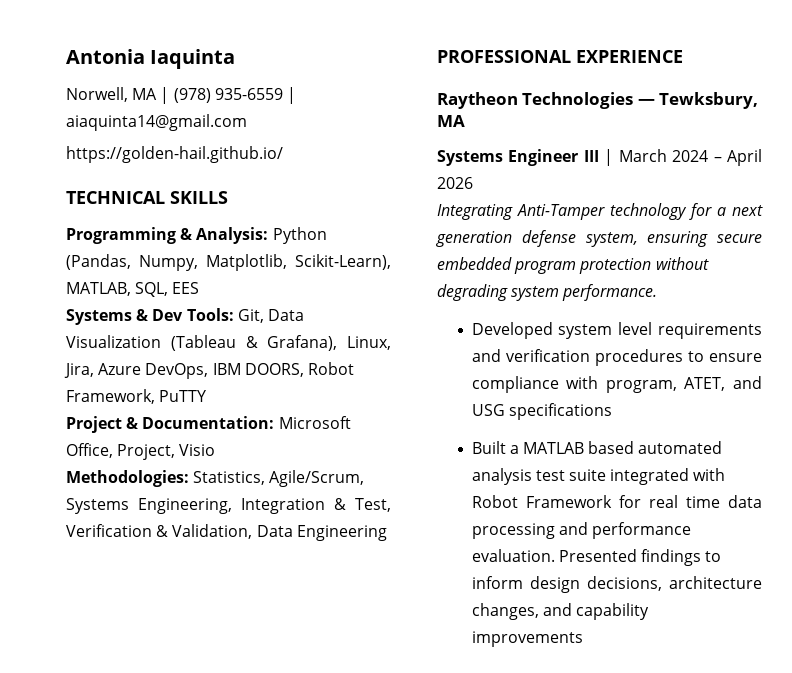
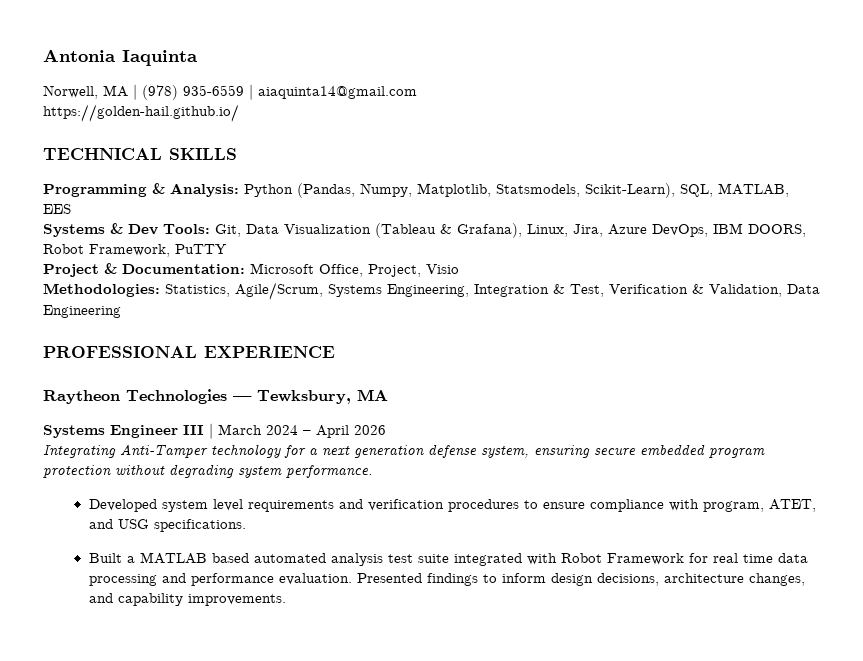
- Programming & Analysis: Python (Pandas, Numpy, Matplotlib, Scikit-Learn), MATLAB, SQL, EES
+ Programming & Analysis: Python (Pandas, Numpy, Matplotlib, Statsmodels, Scikit-Learn), SQL, MATLAB, EES
- Developed system level requirements and verification procedures to ensure compliance with program, ATET, and USG specifications
+ Developed system level requirements and verification procedures to ensure compliance with program, ATET, and USG specifications.
- Presented findings to inform design decisions, architecture changes, and capability improvements
+ Presented findings to inform design decisions, architecture changes, and capability improvements.

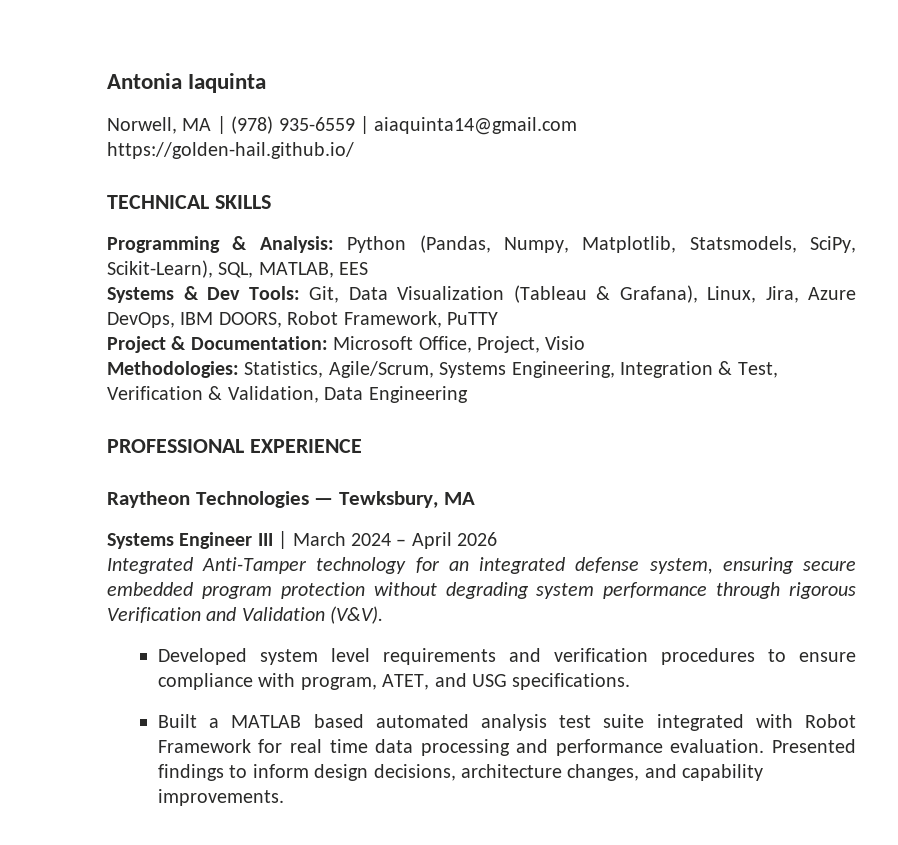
- Programming & Analysis: Python (Pandas, Numpy, Matplotlib, Statsmodels, Scikit-Learn), SQL, MATLAB, EES
+ Programming & Analysis: Python (Pandas, Numpy, Matplotlib, Statsmodels, SciPy, Scikit-Learn), SQL, MATLAB, EES
- Integrating Anti-Tamper technology for a next generation defense system, ensuring secure embedded program protection without degrading system performance.
+ Integrated Anti-Tamper technology for an integrated defense system, ensuring secure embedded program protection without degrading system performance through rigorous Verification and Validation (V&V).

